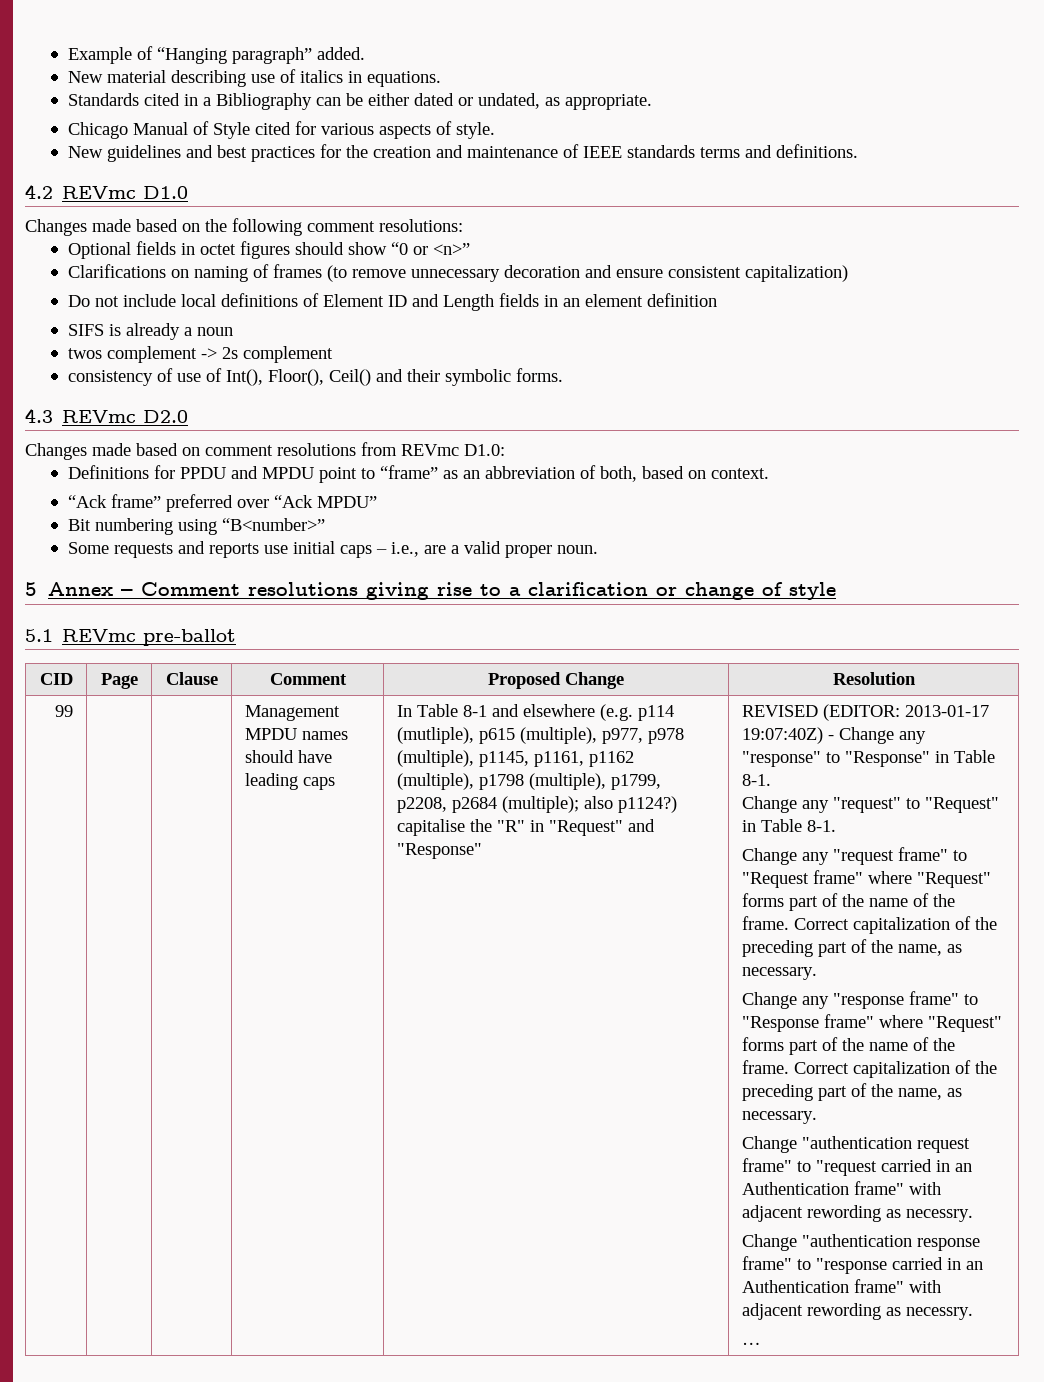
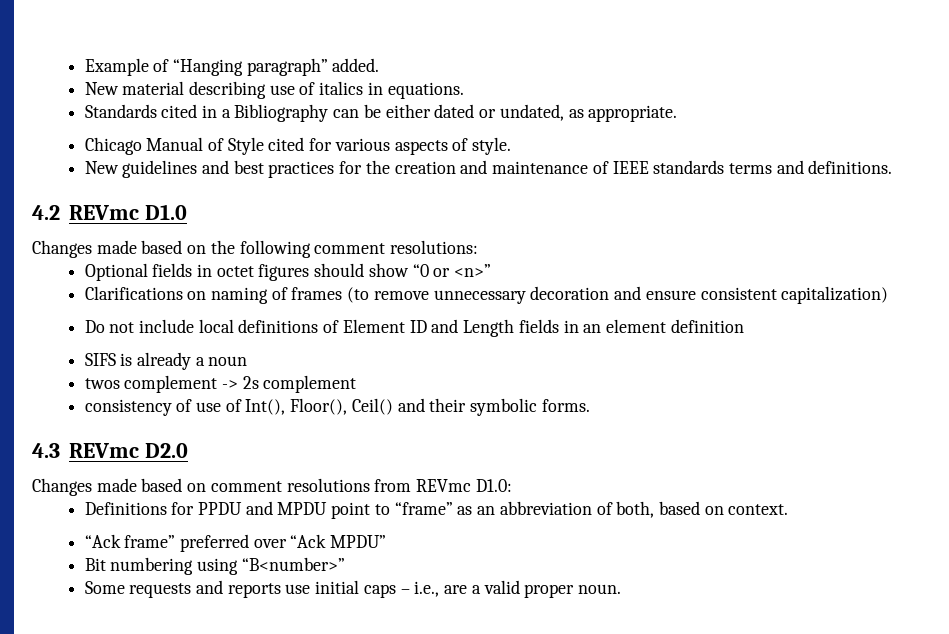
- 5 Annex – Comment resolutions giving rise to a clarification or change of style
- 5.1 REVmc pre-ballot
- CID | Page | Clause | Comment | Proposed Change | Resolution
- 99 | | | Management MPDU names should have leading caps | In Table 8-1 and elsewhere (e.g. p114 (mutliple), p615 (multiple), p977, p978 (multiple), p1145, p1161, p1162 (multiple), p1798 (multiple), p1799, p2208, p2684 (multiple); also p1124?) capitalise the "R" in "Request" and "Response" | REVISED (EDITOR: 2013-01-17 19:07:40Z) - Change any "response" to "Response" in Table 8-1.
- Change any "request" to "Request" in Table 8-1.
- Change any "request frame" to "Request frame" where "Request" forms part of the name of the frame. Correct capitalization of the preceding part of the name, as necessary.
- Change any "response frame" to "Response frame" where "Request" forms part of the name of the frame. Correct capitalization of the preceding part of the name, as necessary.
- Change "authentication request frame" to "request carried in an Authentication frame" with adjacent rewording as necessry.
- Change "authentication response frame" to "response carried in an Authentication frame" with adjacent rewording as necessry.
- …

